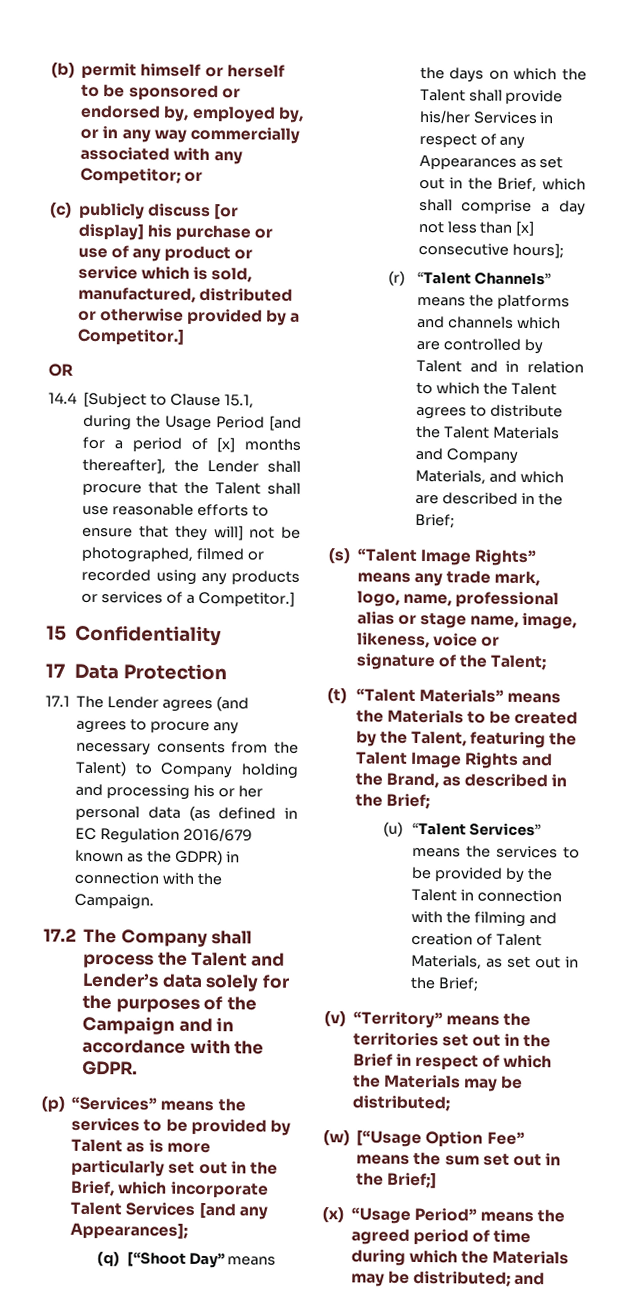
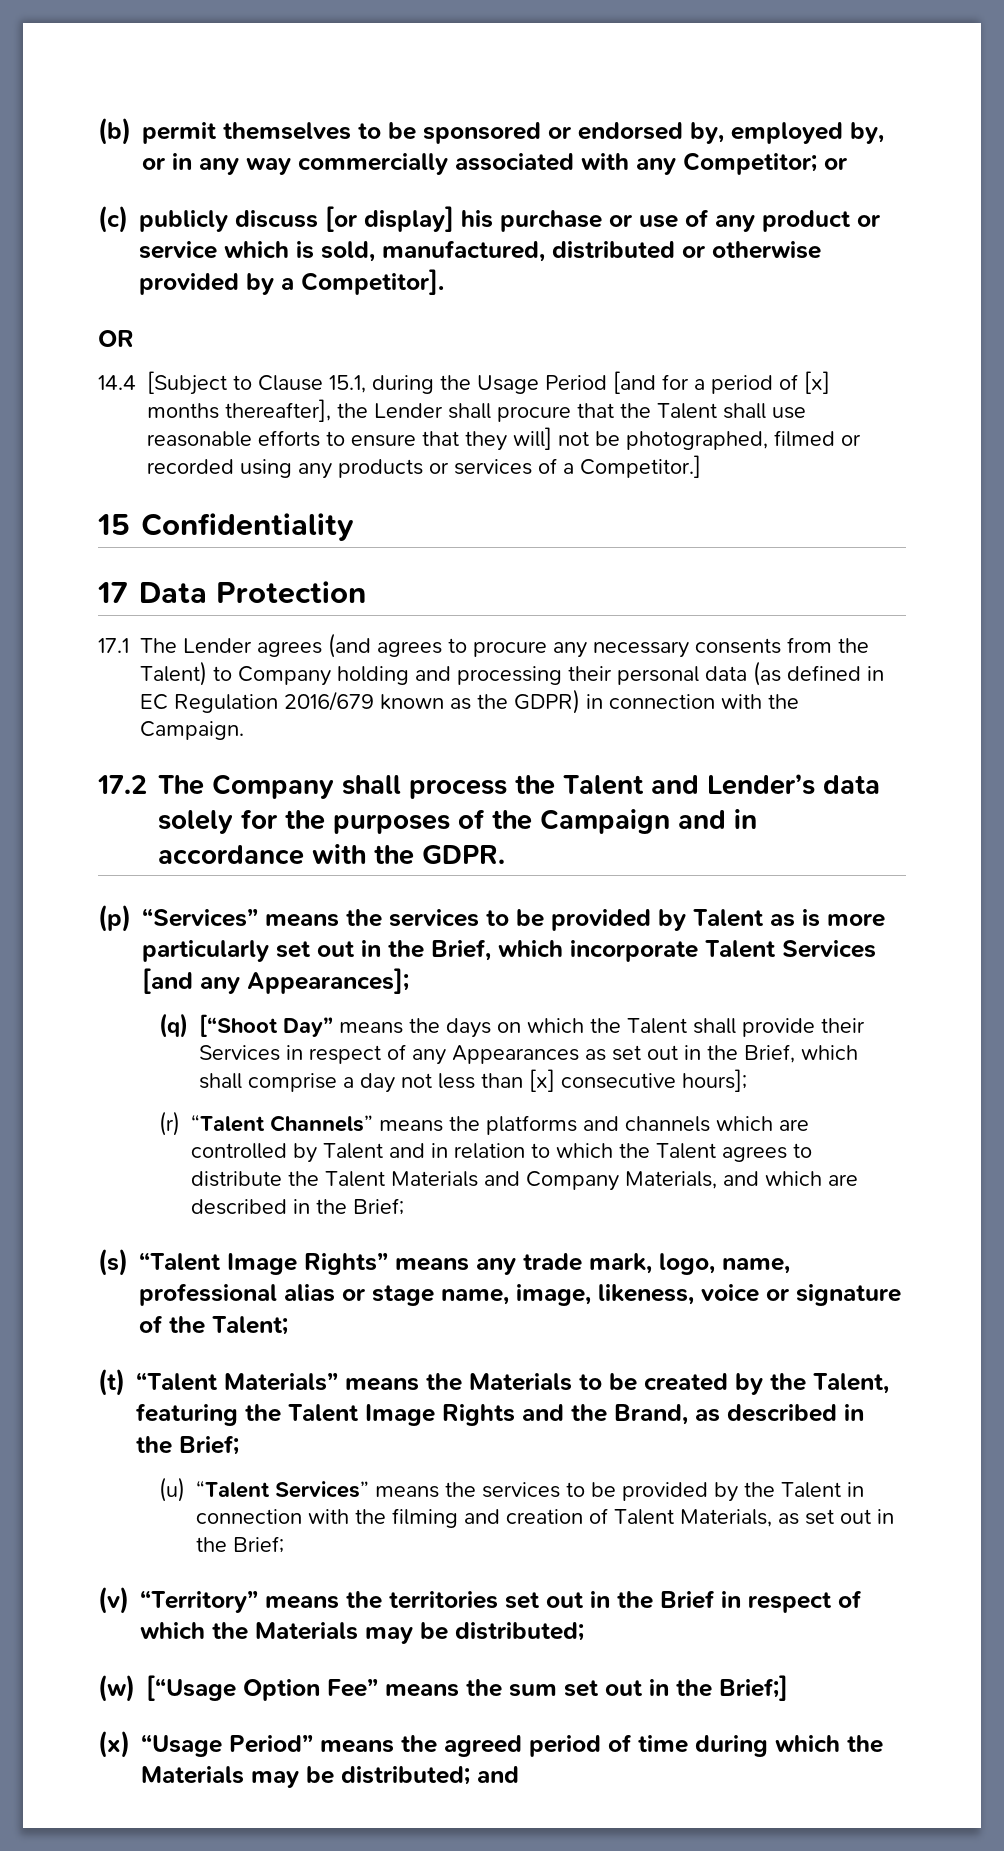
- (b) permit himself or herself to be sponsored or endorsed by, employed by, or in any way commercially associated with any Competitor; or
+ (b) permit themselves to be sponsored or endorsed by, employed by, or in any way commercially associated with any Competitor; or
- (c) publicly discuss [or display] his purchase or use of any product or service which is sold, manufactured, distributed or otherwise provided by a Competitor.]
+ (c) publicly discuss [or display] his purchase or use of any product or service which is sold, manufactured, distributed or otherwise provided by a Competitor].
- 17.1 The Lender agrees (and agrees to procure any necessary consents from the Talent) to Company holding and processing his or her personal data (as defined in EC Regulation 2016/679 known as the GDPR) in connection with the Campaign.
+ 17.1 The Lender agrees (and agrees to procure any necessary consents from the Talent) to Company holding and processing their personal data (as defined in EC Regulation 2016/679 known as the GDPR) in connection with the Campaign.
- (q) [“Shoot Day” means the days on which the Talent shall provide his/her Services in respect of any Appearances as set out in the Brief, which shall comprise a day not less than [x] consecutive hours];
+ (q) [“Shoot Day” means the days on which the Talent shall provide their Services in respect of any Appearances as set out in the Brief, which shall comprise a day not less than [x] consecutive hours];

